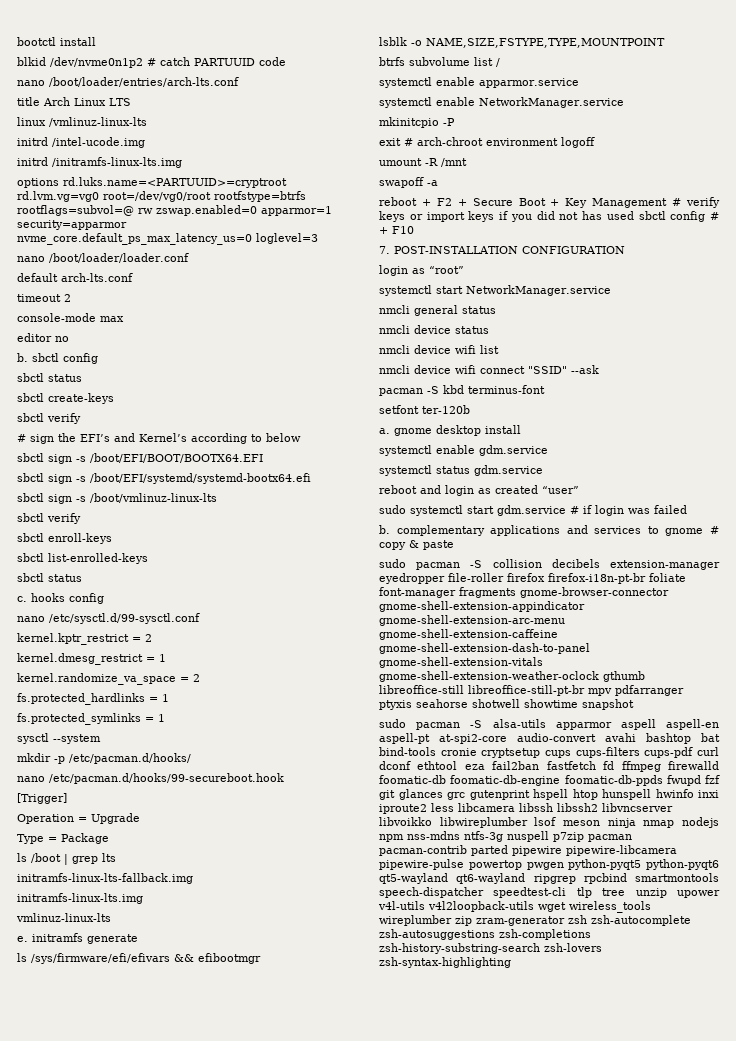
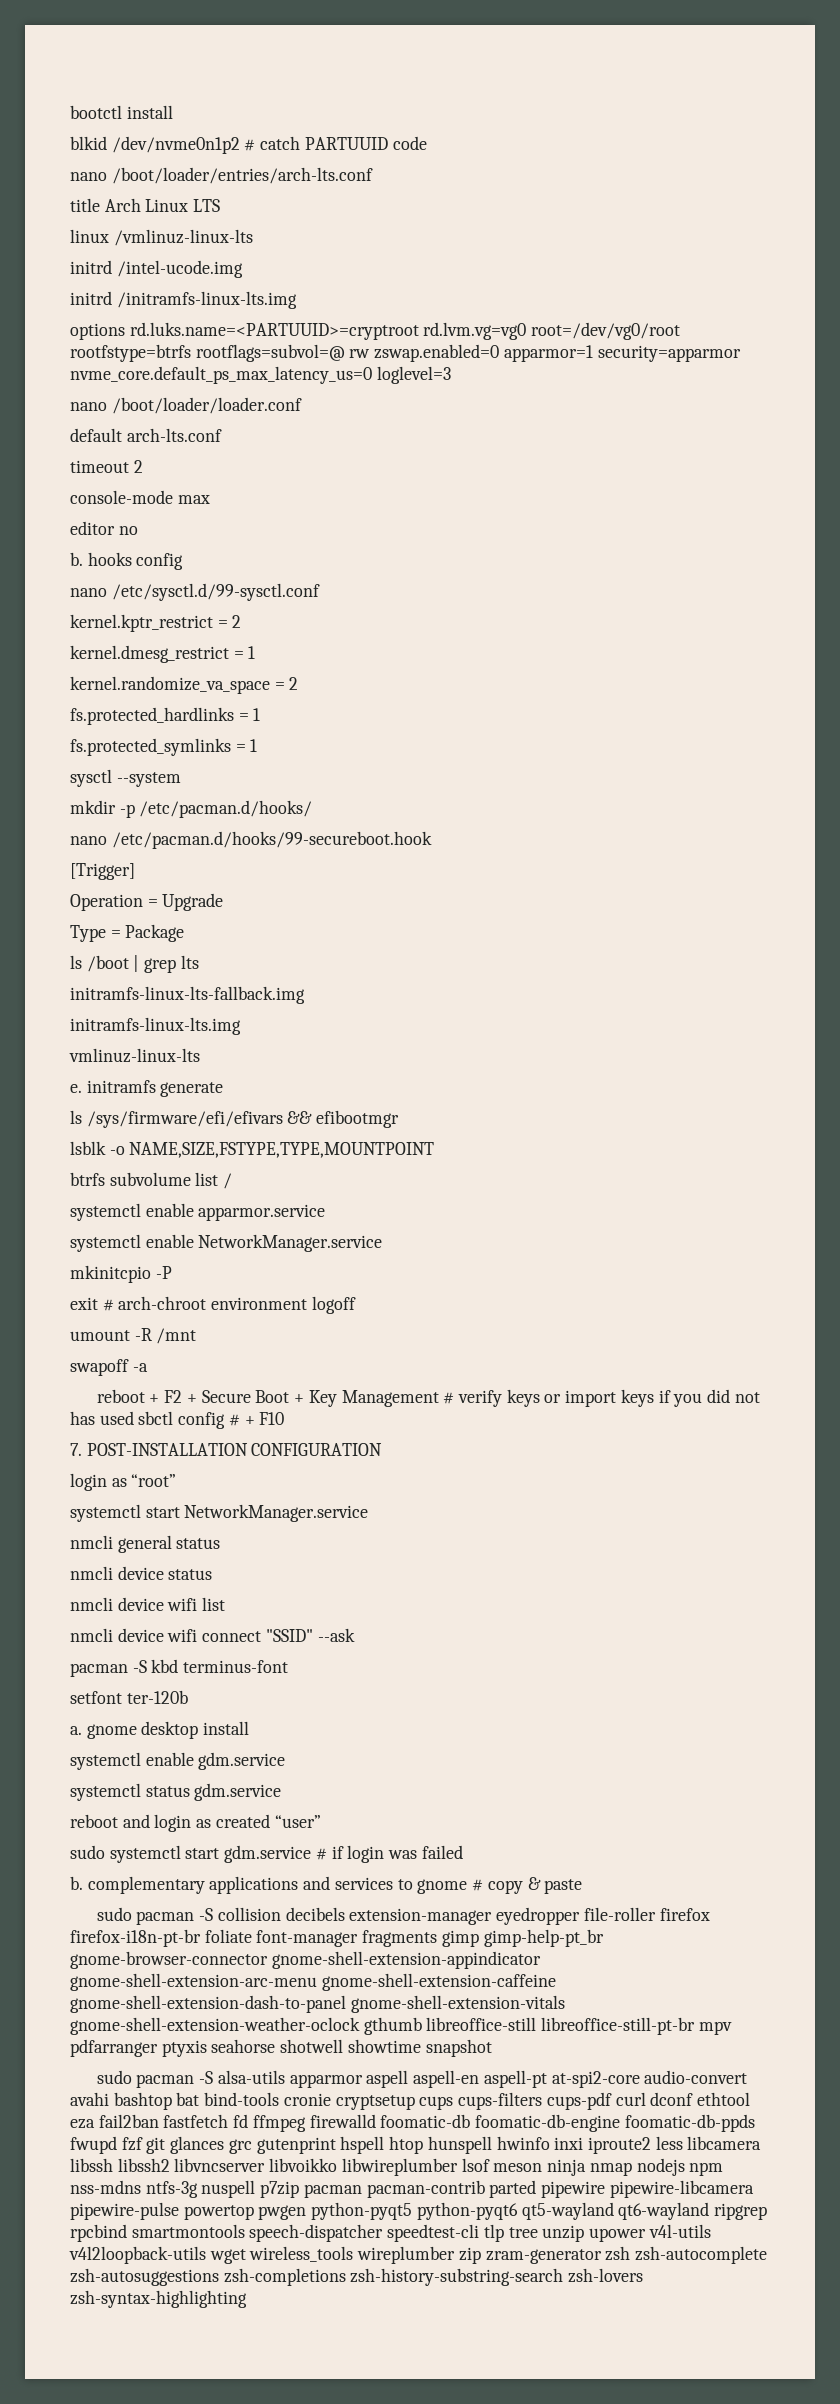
- b. sbctl config
- sbctl status
- sbctl create-keys
- sbctl verify
- # sign the EFI’s and Kernel’s according to below
- sbctl sign -s /boot/EFI/BOOT/BOOTX64.EFI
- sbctl sign -s /boot/EFI/systemd/systemd-bootx64.efi
- sbctl sign -s /boot/vmlinuz-linux-lts
- sbctl verify
- sbctl enroll-keys
- sbctl list-enrolled-keys
- sbctl status
- c. hooks config
+ b. hooks config
- sudo pacman -S collision decibels extension-manager eyedropper file-roller firefox firefox-i18n-pt-br foliate font-manager fragments gnome-browser-connector gnome-shell-extension-appindicator gnome-shell-extension-arc-menu gnome-shell-extension-caffeine gnome-shell-extension-dash-to-panel gnome-shell-extension-vitals gnome-shell-extension-weather-oclock gthumb libreoffice-still libreoffice-still-pt-br mpv pdfarranger ptyxis seahorse shotwell showtime snapshot
+ sudo pacman -S collision decibels extension-manager eyedropper file-roller firefox firefox-i18n-pt-br foliate font-manager fragments gimp gimp-help-pt_br gnome-browser-connector gnome-shell-extension-appindicator gnome-shell-extension-arc-menu gnome-shell-extension-caffeine gnome-shell-extension-dash-to-panel gnome-shell-extension-vitals gnome-shell-extension-weather-oclock gthumb libreoffice-still libreoffice-still-pt-br mpv pdfarranger ptyxis seahorse shotwell showtime snapshot

